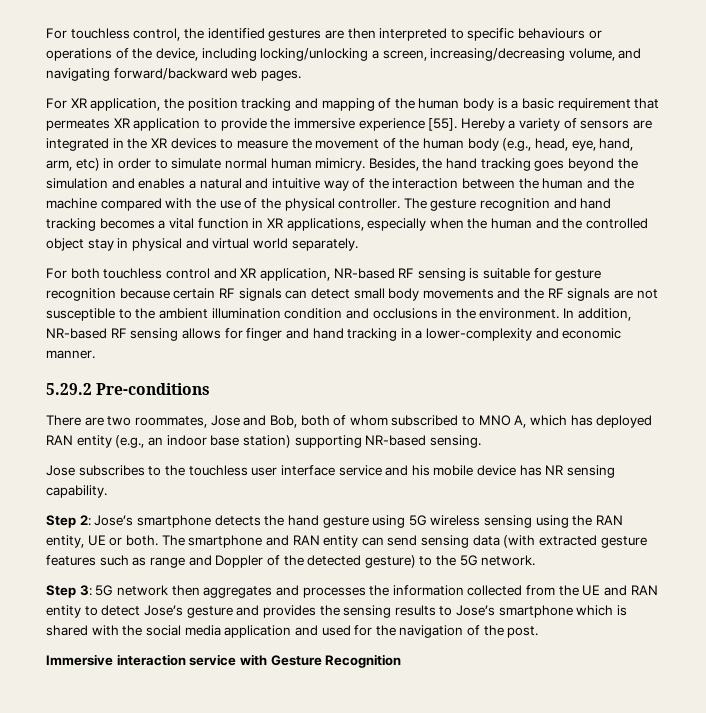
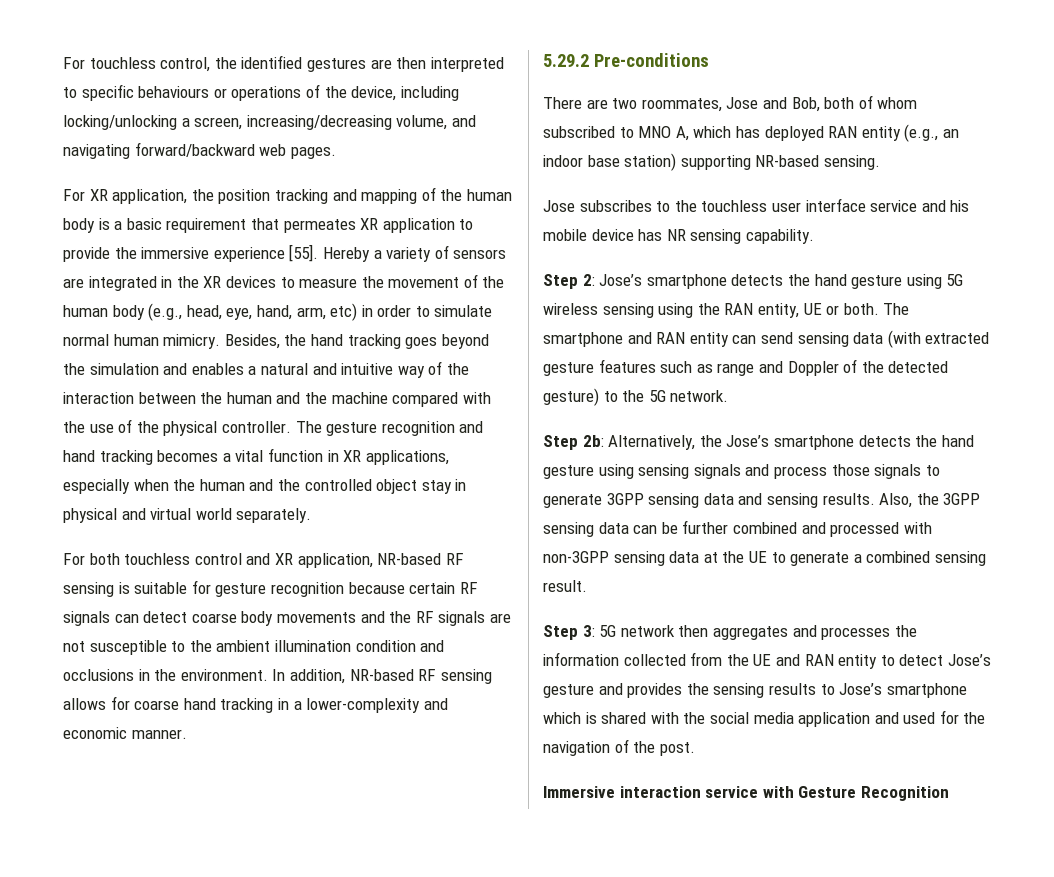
- For both touchless control and XR application, NR-based RF sensing is suitable for gesture recognition because certain RF signals can detect small body movements and the RF signals are not susceptible to the ambient illumination condition and occlusions in the environment.
+ For both touchless control and XR application, NR-based RF sensing is suitable for gesture recognition because certain RF signals can detect coarse body movements and the RF signals are not susceptible to the ambient illumination condition and occlusions in the environment.
- In addition, NR-based RF sensing allows for finger and hand tracking in a lower-complexity and economic manner.
+ In addition, NR-based RF sensing allows for coarse hand tracking in a lower-complexity and economic manner.
+ Step 2b: Alternatively, the Jose’s smartphone detects the hand gesture using sensing signals and process those signals to generate 3GPP sensing data and sensing results. Also, the 3GPP sensing data can be further combined and processed with non-3GPP sensing data at the UE to generate a combined sensing result.

